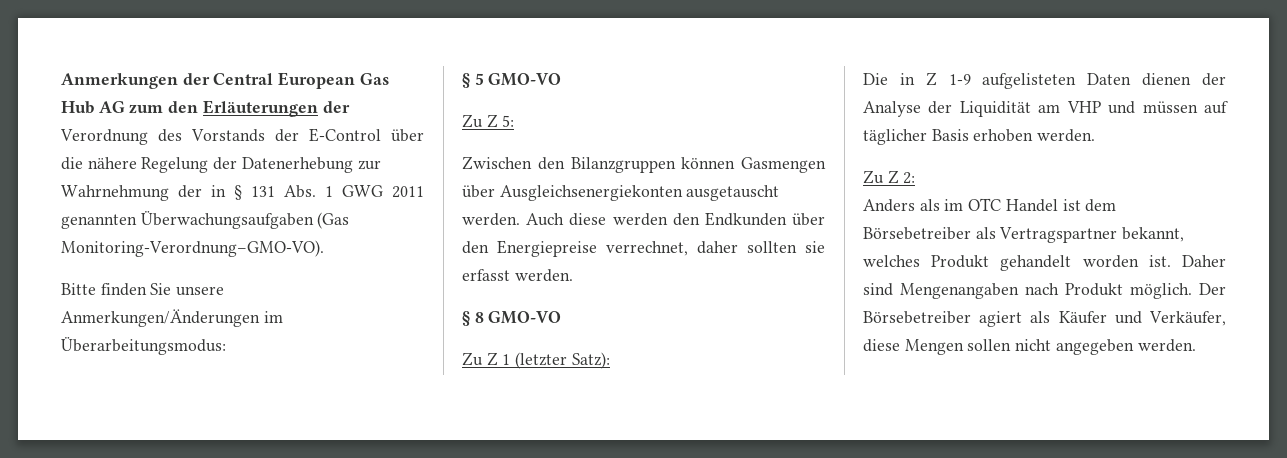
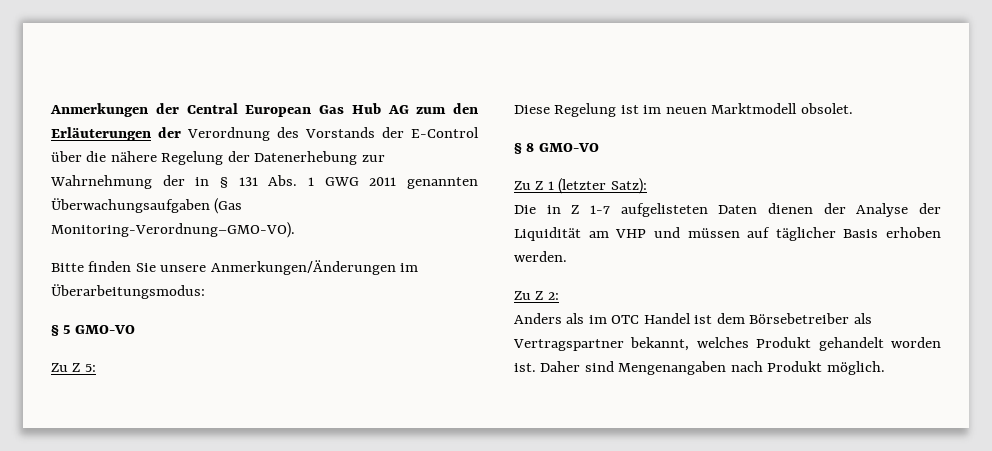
- Zwischen den Bilanzgruppen können Gasmengen über Ausgleichsenergiekonten ausgetauscht werden. Auch diese werden den Endkunden über den Energiepreise verrechnet, daher sollten sie erfasst werden.
+ Diese Regelung ist im neuen Marktmodell obsolet.
- Die in Z 1-9 aufgelisteten Daten dienen der Analyse der Liquidität am VHP und müssen auf täglicher Basis erhoben werden.
+ Die in Z 1-7 aufgelisteten Daten dienen der Analyse der Liquidität am VHP und müssen auf täglicher Basis erhoben werden.
- Der Börsebetreiber agiert als Käufer und Verkäufer, diese Mengen sollen nicht angegeben werden.

